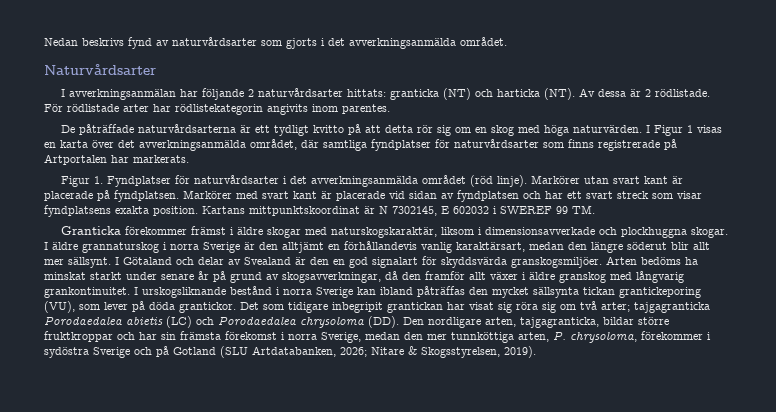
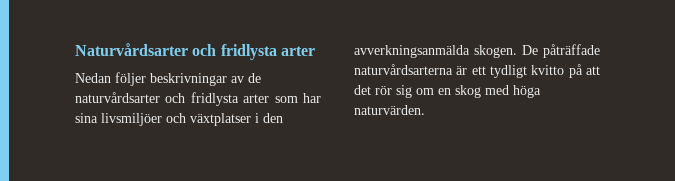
- Nedan beskrivs fynd av naturvårdsarter som gjorts i det avverkningsanmälda området.
- Naturvårdsarter
- I avverkningsanmälan har följande 2 naturvårdsarter hittats: granticka (NT) och harticka (NT). Av dessa är 2 rödlistade. För rödlistade arter har rödlistekategorin angivits inom parentes.
- De påträffade naturvårdsarterna är ett tydligt kvitto på att detta rör sig om en skog med höga naturvärden. I Figur 1 visas en karta över det avverkningsanmälda området, där samtliga fyndplatser för naturvårdsarter som finns registrerade på Artportalen har markerats.
- Figur 1. Fyndplatser för naturvårdsarter i det avverkningsanmälda området (röd linje). Markörer utan svart kant är placerade på fyndplatsen. Markörer med svart kant är placerade vid sidan av fyndplatsen och har ett svart streck som visar fyndplatsens exakta position. Kartans mittpunktskoordinat är N 7302145, E 602032 i SWEREF 99 TM.
- Granticka förekommer främst i äldre skogar med naturskogskaraktär, liksom i dimensionsavverkade och plockhuggna skogar. I äldre grannaturskog i norra Sverige är den alltjämt en förhållandevis vanlig karaktärsart, medan den längre söderut blir allt mer sällsynt. I Götaland och delar av Svealand är den en god signalart för skyddsvärda granskogsmiljöer. Arten bedöms ha minskat starkt under senare år på grund av skogsavverkningar, då den framför allt växer i äldre granskog med långvarig grankontinuitet. I urskogsliknande bestånd i norra Sverige kan ibland påträffas den mycket sällsynta tickan grantickeporing (VU), som lever på döda grantickor. Det som tidigare inbegripit grantickan har visat sig röra sig om två arter; tajgagranticka Porodaedalea abietis (LC) och Porodaedalea chrysoloma (DD). Den nordligare arten, tajgagranticka, bildar större fruktkroppar och har sin främsta förekomst i norra Sverige, medan den mer tunnköttiga arten, P. chrysoloma, förekommer i sydöstra Sverige och på Gotland (SLU Artdatabanken, 2026; Nitare & Skogsstyrelsen, 2019).
+ Naturvårdsarter och fridlysta arter
+ Nedan följer beskrivningar av de naturvårdsarter och fridlysta arter som har sina livsmiljöer och växtplatser i den avverkningsanmälda skogen. De påträffade naturvårdsarterna är ett tydligt kvitto på att det rör sig om en skog med höga naturvärden.

